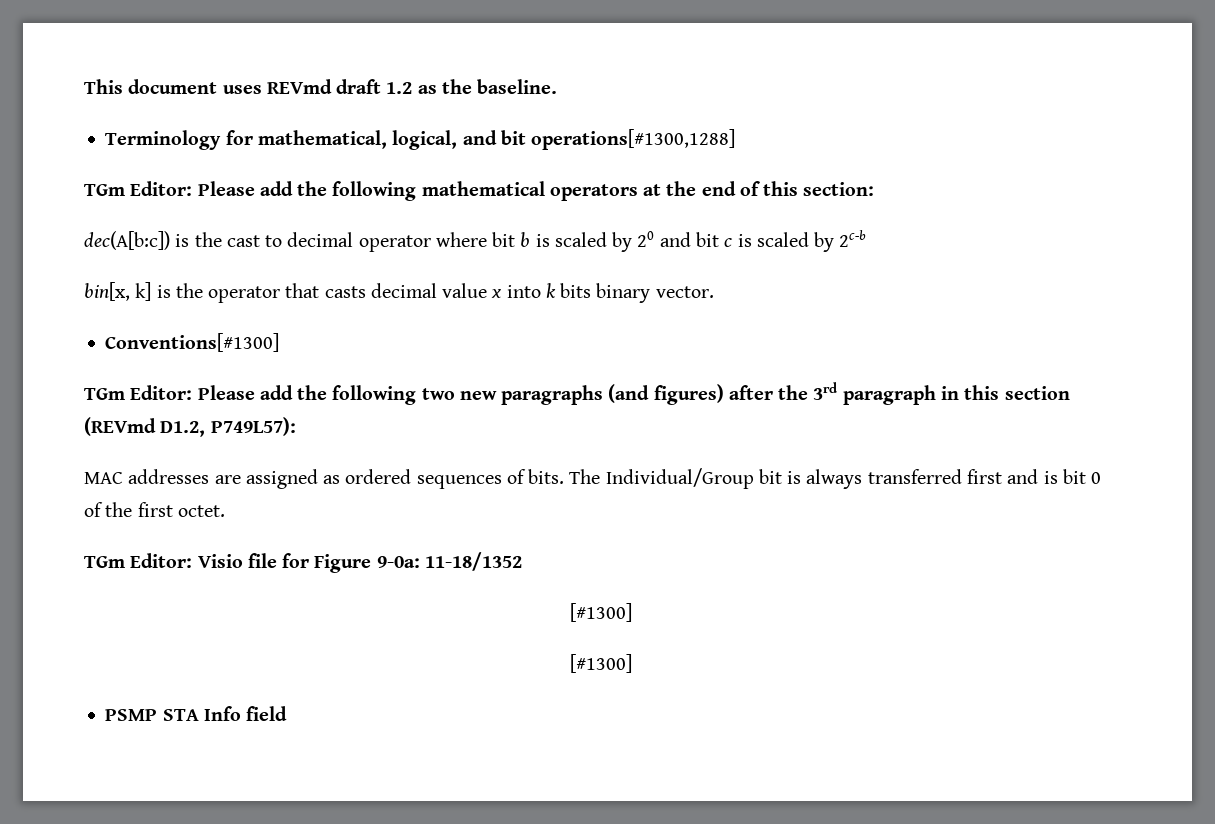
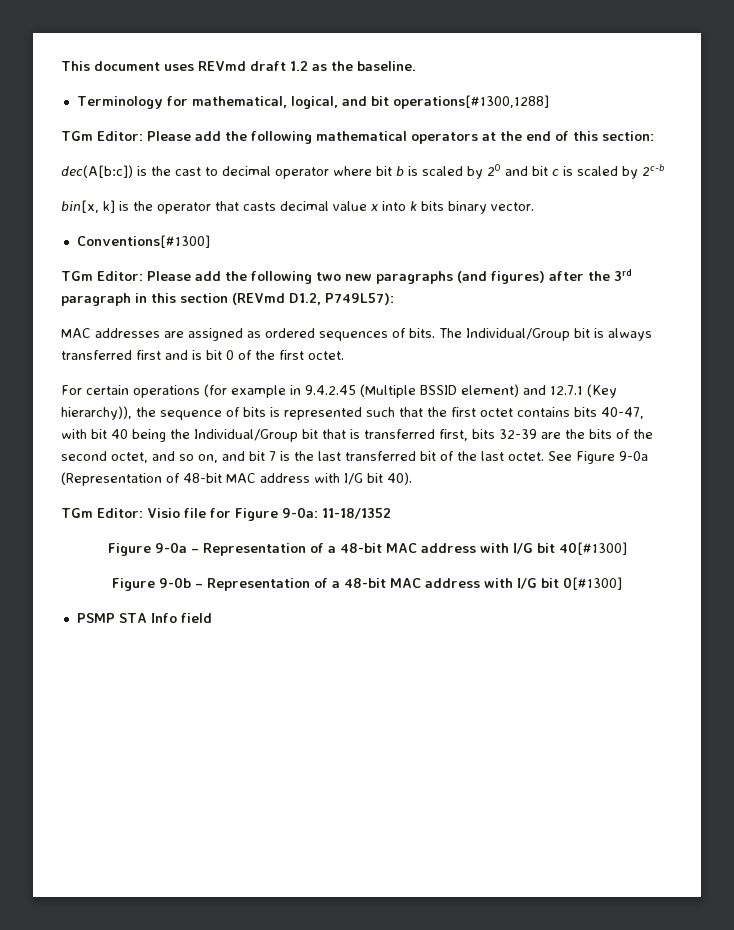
+ For certain operations (for example in 9.4.2.45 (Multiple BSSID element) and 12.7.1 (Key hierarchy)), the sequence of bits is represented such that the first octet contains bits 40-47, with bit 40 being the Individual/Group bit that is transferred first, bits 32-39 are the bits of the second octet, and so on, and bit 7 is the last transferred bit of the last octet. See Figure 9-0a (Representation of 48-bit MAC address with I/G bit 40).
  TGm Editor: Visio file for Figure 9-0a: 11-18/1352
- [#1300]
- [#1300]
+ Figure 9-0a – Representation of a 48-bit MAC address with I/G bit 40[#1300]
+ Figure 9-0b – Representation of a 48-bit MAC address with I/G bit 0[#1300]

